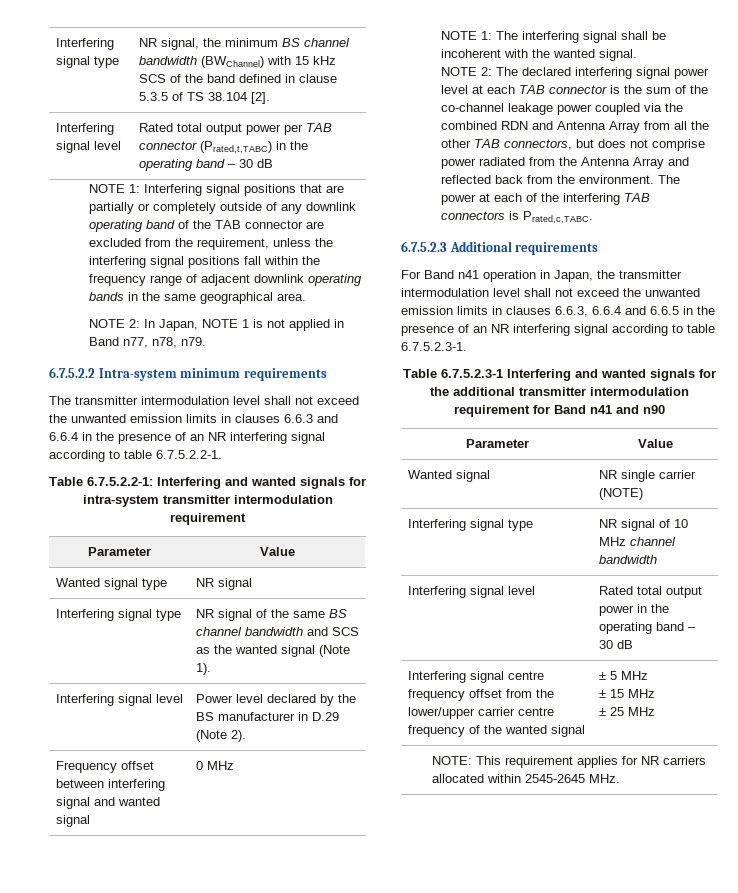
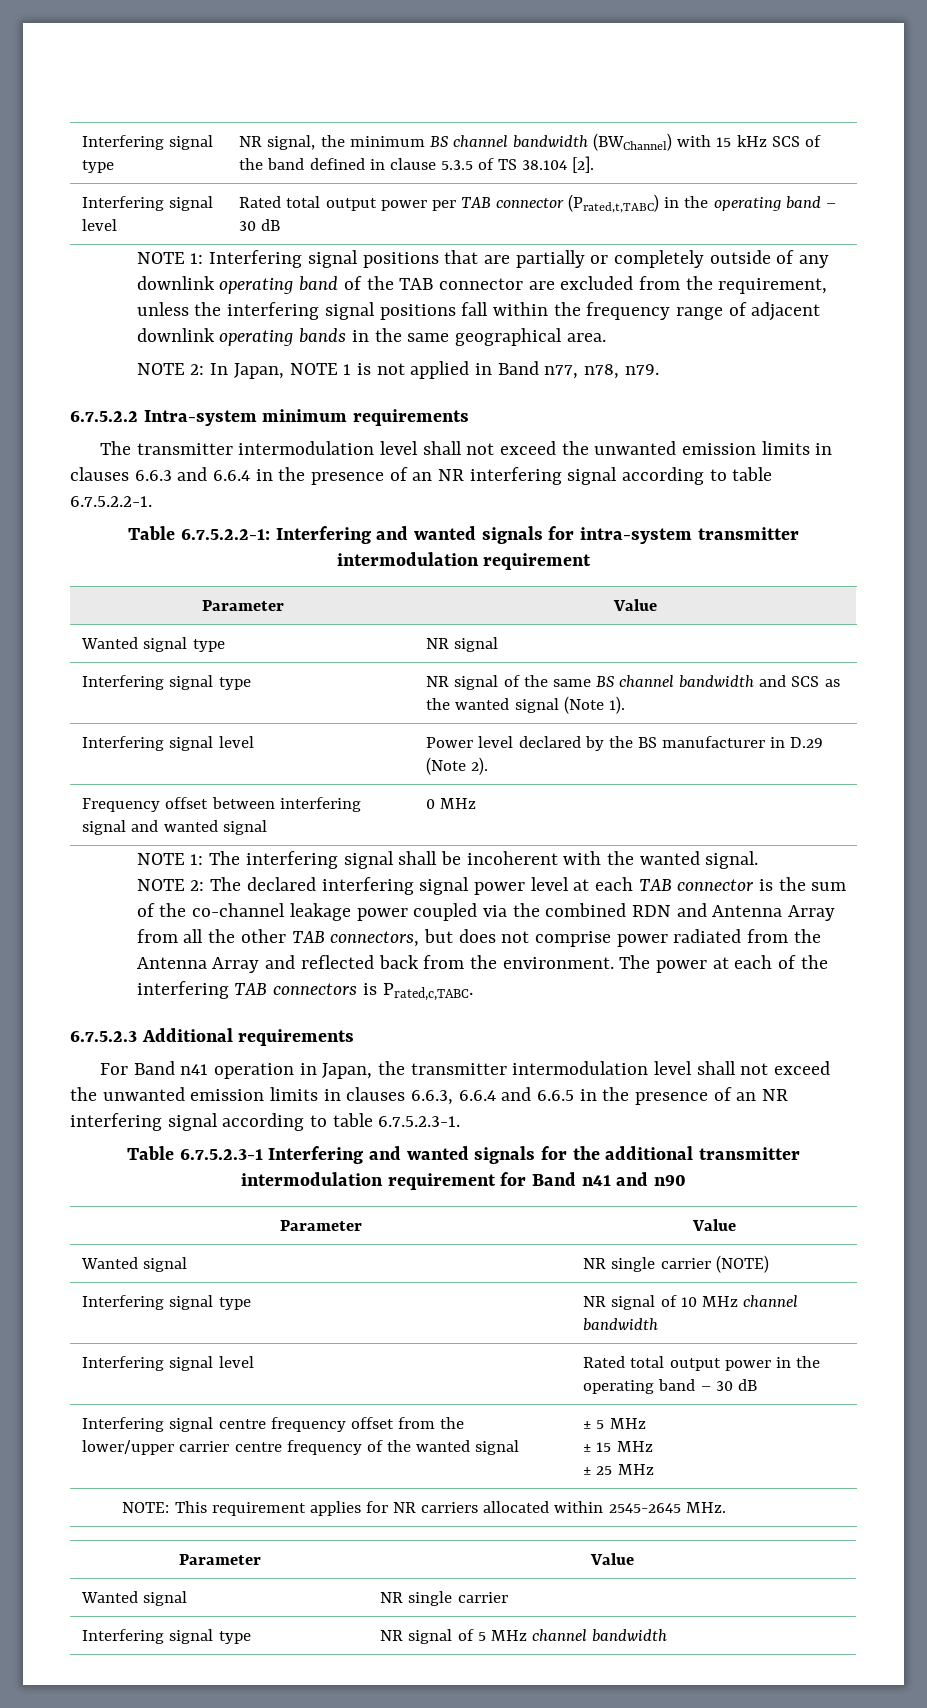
  NOTE: This requirement applies for NR carriers allocated within 2545-2645 MHz.
+ Parameter | Value
+ Wanted signal | NR single carrier
+ Interfering signal type | NR signal of 5 MHz channel bandwidth

